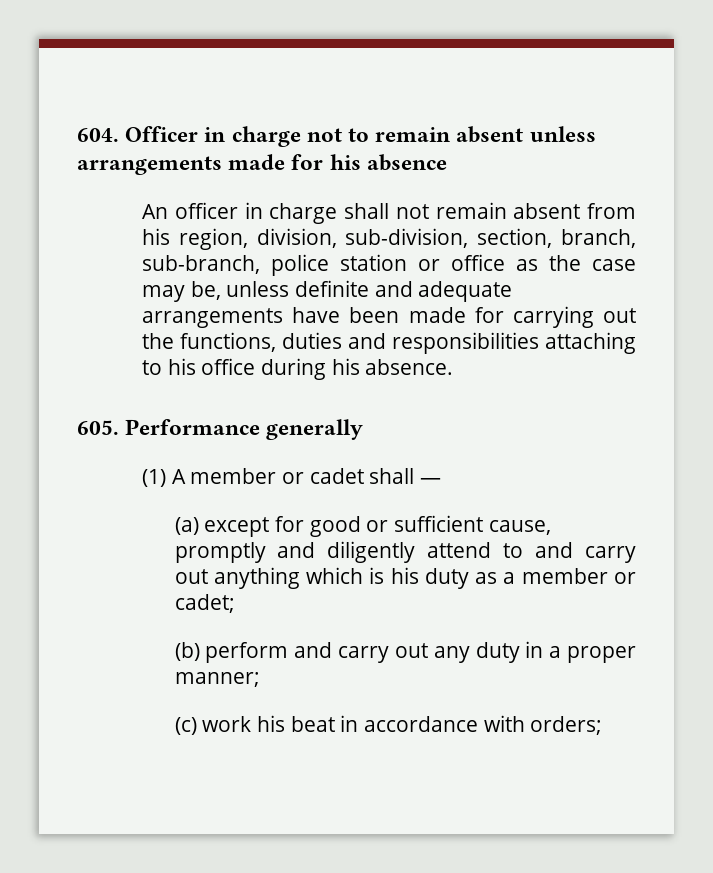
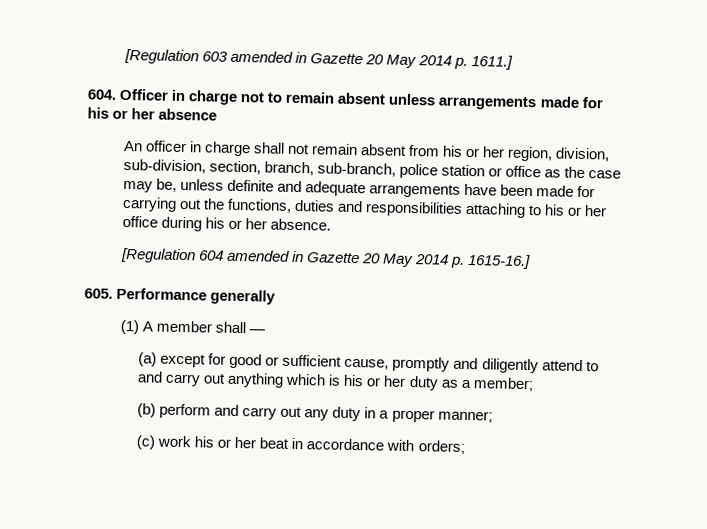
+ [Regulation 603 amended in Gazette 20 May 2014 p. 1611.]
- 604. Officer in charge not to remain absent unless arrangements made for his absence
+ 604. Officer in charge not to remain absent unless arrangements made for his or her absence
- An officer in charge shall not remain absent from his region, division, sub-division, section, branch, sub-branch, police station or office as the case may be, unless definite and adequate arrangements have been made for carrying out the functions, duties and responsibilities attaching to his office during his absence.
+ An officer in charge shall not remain absent from his or her region, division, sub-division, section, branch, sub-branch, police station or office as the case may be, unless definite and adequate arrangements have been made for carrying out the functions, duties and responsibilities attaching to his or her office during his or her absence.
+ [Regulation 604 amended in Gazette 20 May 2014 p. 1615-16.]
- (1) A member or cadet shall —
+ (1) A member shall —
- (a) except for good or sufficient cause, promptly and diligently attend to and carry out anything which is his duty as a member or cadet;
+ (a) except for good or sufficient cause, promptly and diligently attend to and carry out anything which is his or her duty as a member;
- (c) work his beat in accordance with orders;
+ (c) work his or her beat in accordance with orders;

